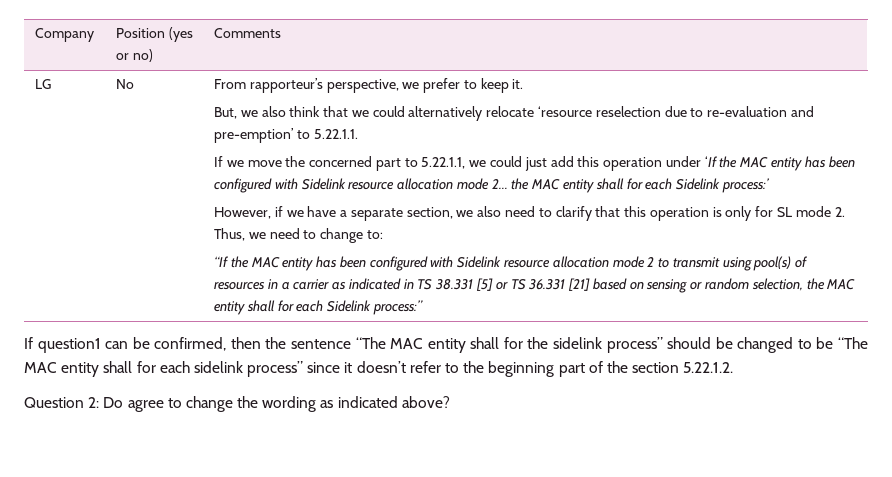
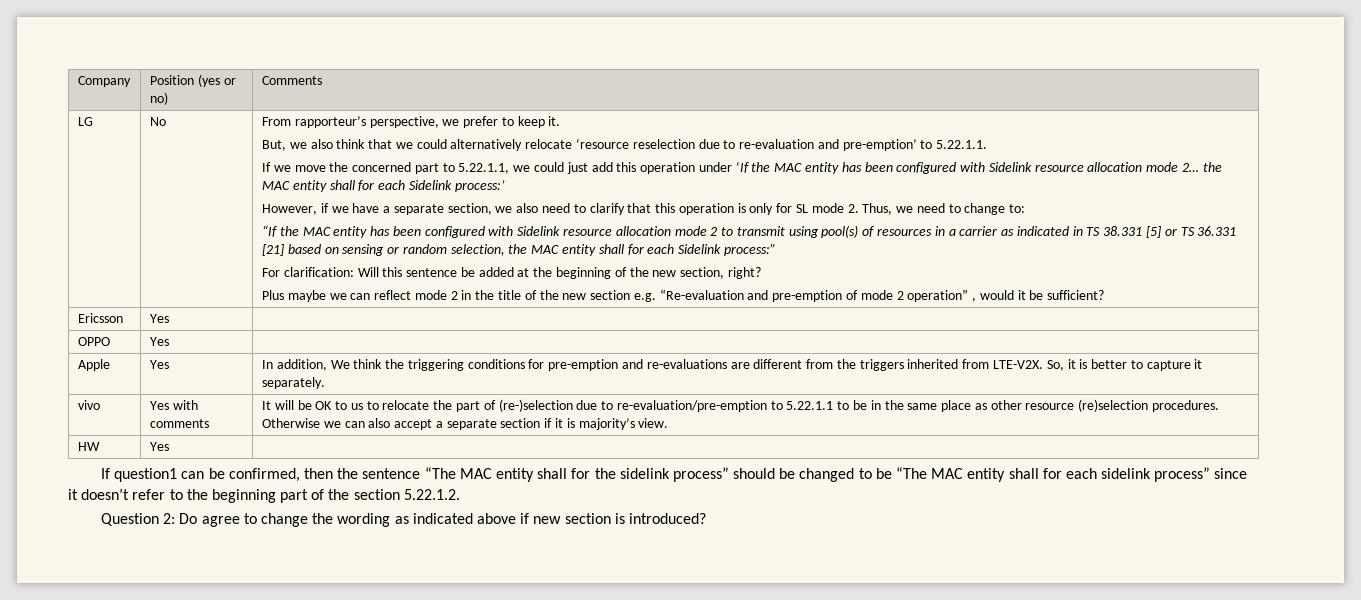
+ For clarification: Will this sentence be added at the beginning of the new section, right?
+ Plus maybe we can reflect mode 2 in the title of the new section e.g. “Re-evaluation and pre-emption of mode 2 operation” , would it be sufficient?
+ Ericsson | Yes |
+ OPPO | Yes |
+ Apple | Yes | In addition, We think the triggering conditions for pre-emption and re-evaluations are different from the triggers inherited from LTE-V2X. So, it is better to capture it separately.
+ vivo | Yes with comments | It will be OK to us to relocate the part of (re-)selection due to re-evaluation/pre-emption to 5.22.1.1 to be in the same place as other resource (re)selection procedures. Otherwise we can also accept a separate section if it is majority’s view.
+ HW | Yes |
- Question 2: Do agree to change the wording as indicated above?
+ Question 2: Do agree to change the wording as indicated above if new section is introduced?

